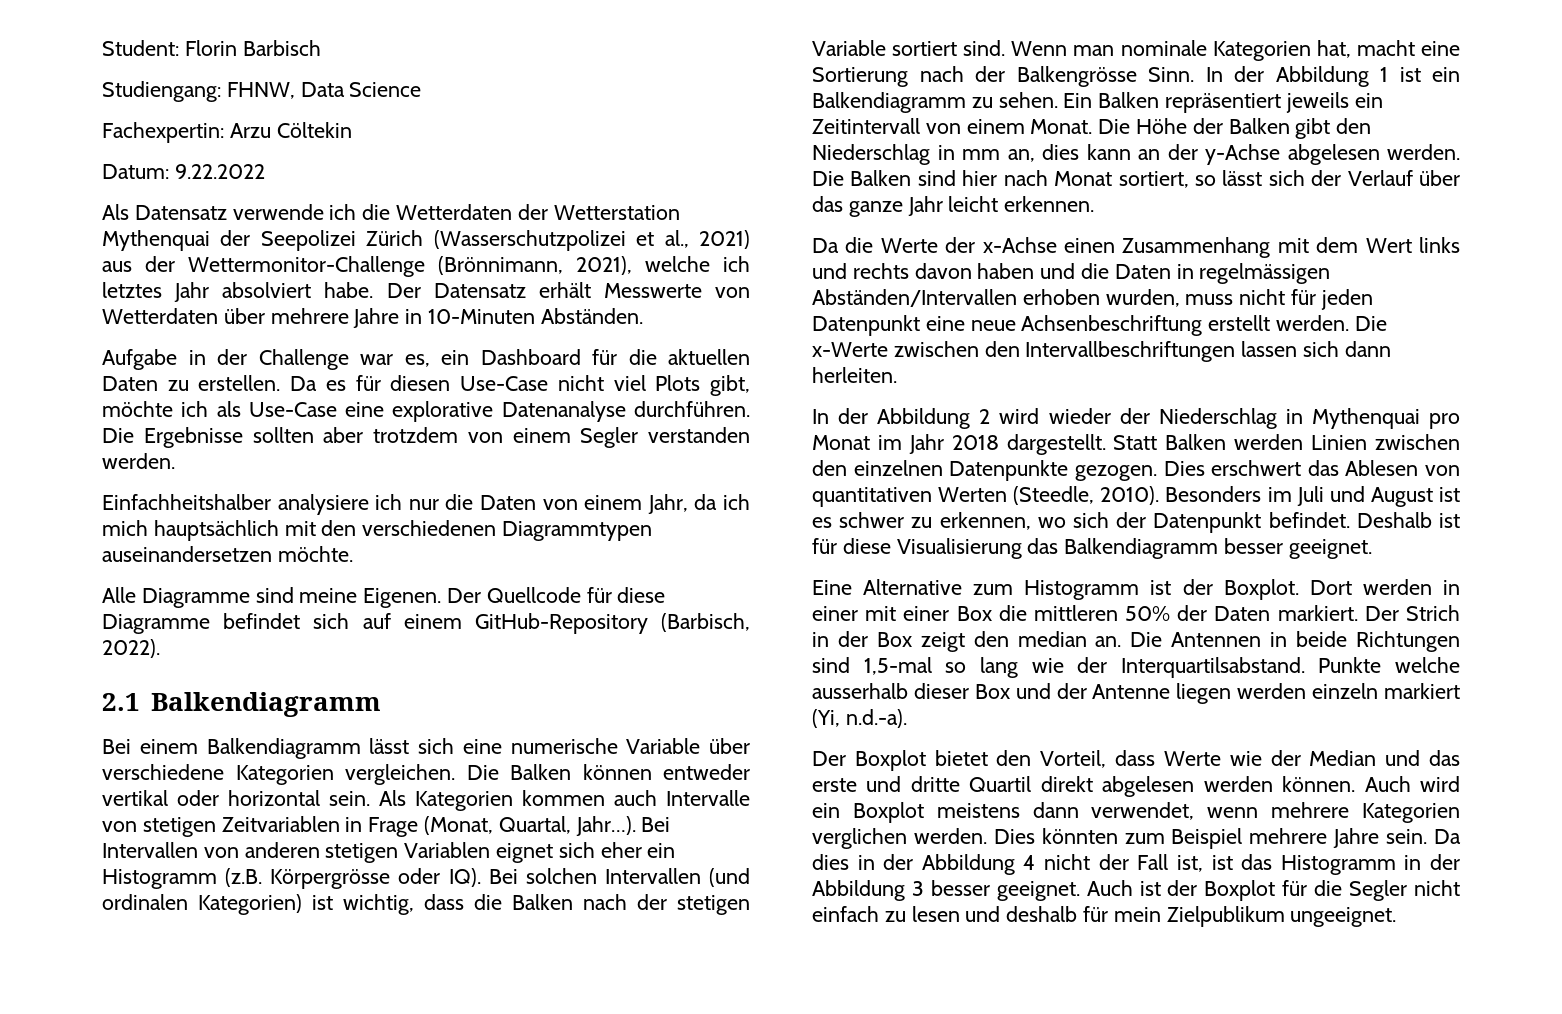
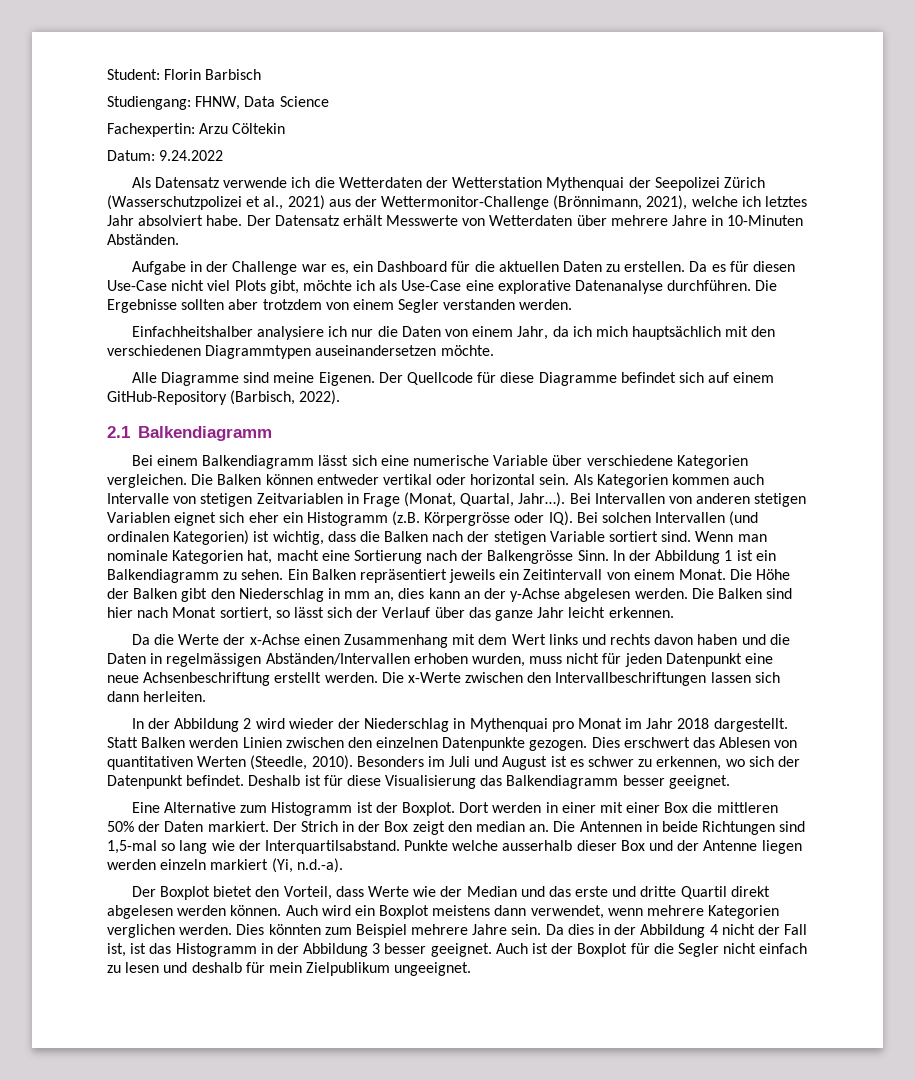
- Datum: 9.22.2022
+ Datum: 9.24.2022

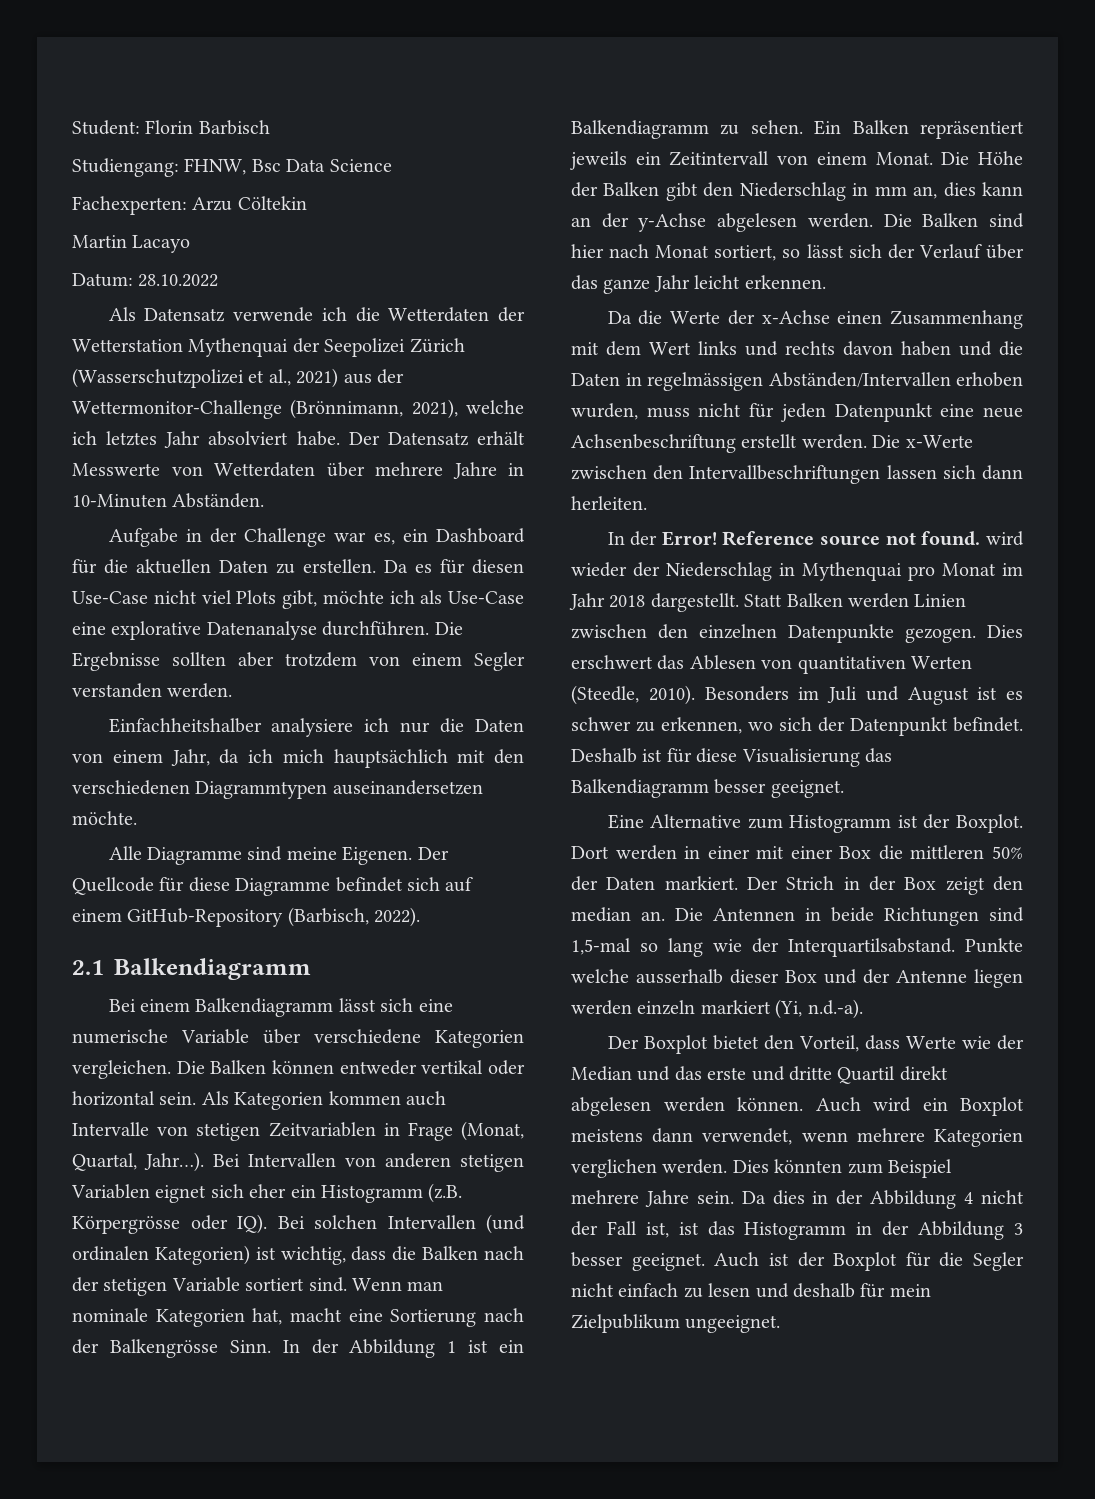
- Studiengang: FHNW, Data Science
+ Studiengang: FHNW, Bsc Data Science
- Fachexpertin: Arzu Cöltekin
+ Fachexperten: Arzu Cöltekin
+ Martin Lacayo
- Datum: 9.24.2022
+ Datum: 28.10.2022
- In der Abbildung 2 wird wieder der Niederschlag in Mythenquai pro Monat im Jahr 2018 dargestellt.
+ In der Error! Reference source not found. wird wieder der Niederschlag in Mythenquai pro Monat im Jahr 2018 dargestellt.

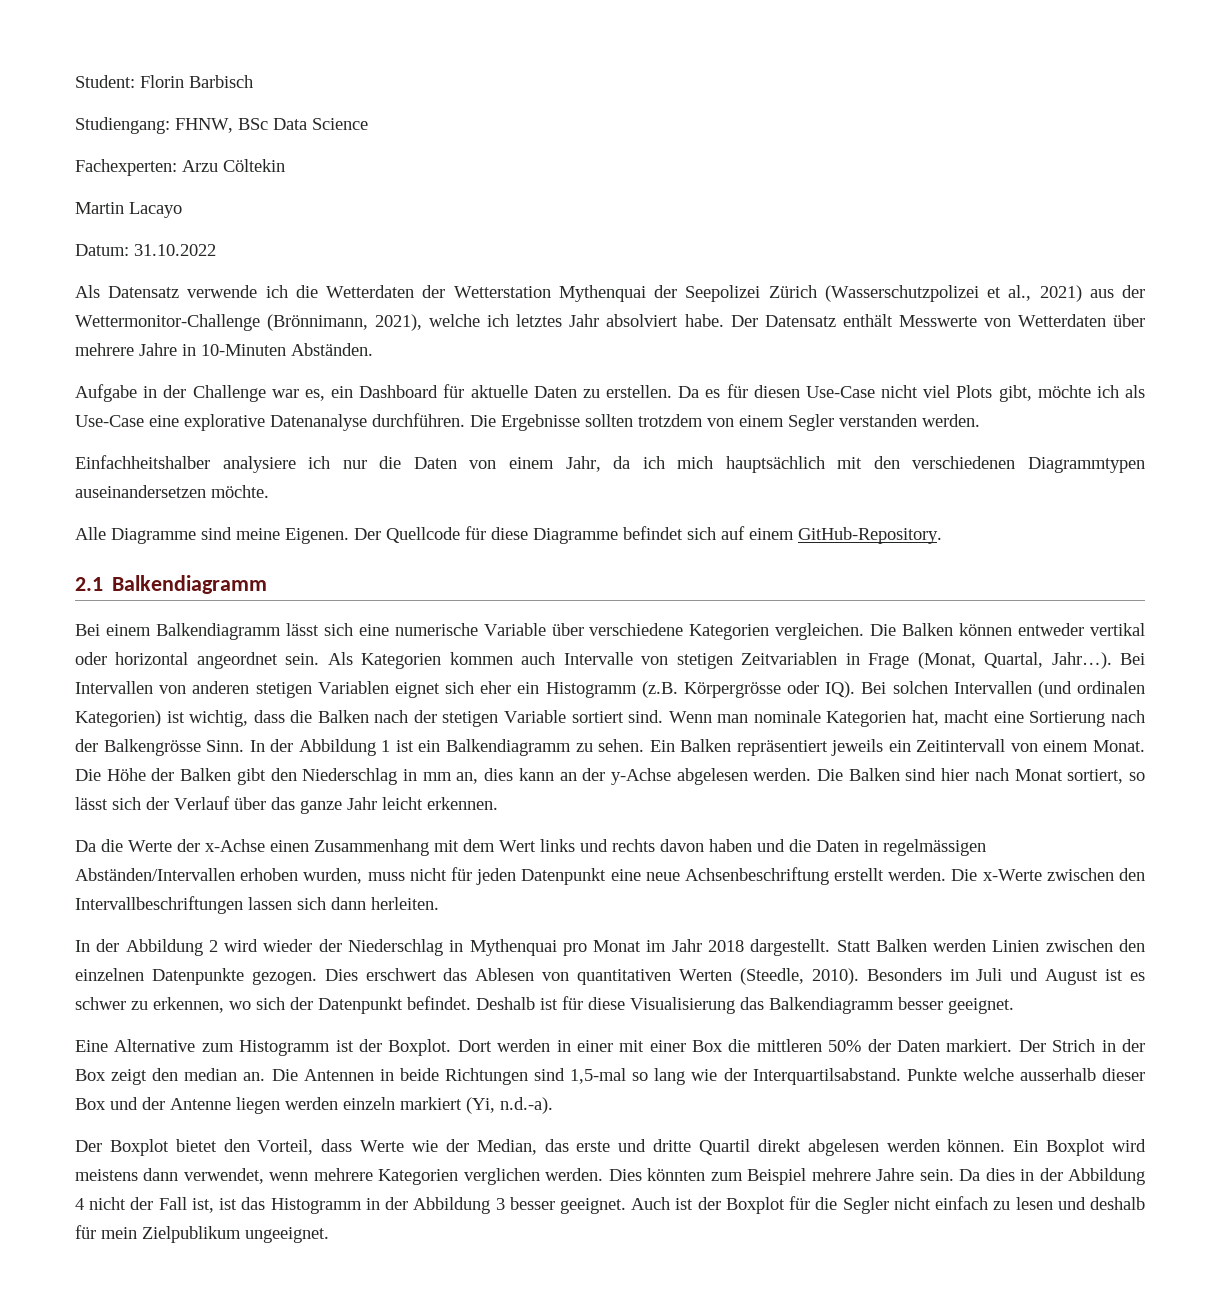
- Studiengang: FHNW, Bsc Data Science
+ Studiengang: FHNW, BSc Data Science
- Datum: 28.10.2022
+ Datum: 31.10.2022
- Der Datensatz erhält Messwerte von Wetterdaten über mehrere Jahre in 10-Minuten Abständen.
+ Der Datensatz enthält Messwerte von Wetterdaten über mehrere Jahre in 10-Minuten Abständen.
- Aufgabe in der Challenge war es, ein Dashboard für die aktuellen Daten zu erstellen.
+ Aufgabe in der Challenge war es, ein Dashboard für aktuelle Daten zu erstellen.
- Die Ergebnisse sollten aber trotzdem von einem Segler verstanden werden.
+ Die Ergebnisse sollten trotzdem von einem Segler verstanden werden.
- Der Quellcode für diese Diagramme befindet sich auf einem GitHub-Repository (Barbisch, 2022).
+ Der Quellcode für diese Diagramme befindet sich auf einem GitHub-Repository.
- Die Balken können entweder vertikal oder horizontal sein.
+ Die Balken können entweder vertikal oder horizontal angeordnet sein.
- In der Error! Reference source not found. wird wieder der Niederschlag in Mythenquai pro Monat im Jahr 2018 dargestellt.
+ In der Abbildung 2 wird wieder der Niederschlag in Mythenquai pro Monat im Jahr 2018 dargestellt.
- Der Boxplot bietet den Vorteil, dass Werte wie der Median und das erste und dritte Quartil direkt abgelesen werden können.
+ Der Boxplot bietet den Vorteil, dass Werte wie der Median, das erste und dritte Quartil direkt abgelesen werden können.
- Auch wird ein Boxplot meistens dann verwendet, wenn mehrere Kategorien verglichen werden.
+ Ein Boxplot wird meistens dann verwendet, wenn mehrere Kategorien verglichen werden.

